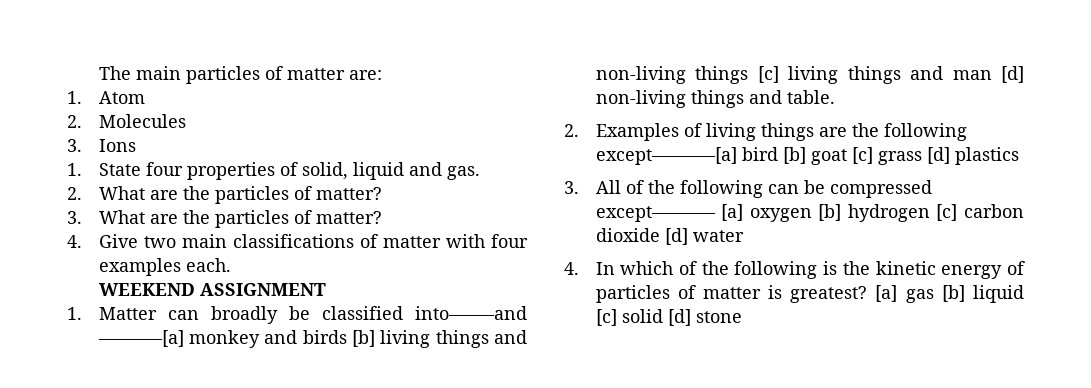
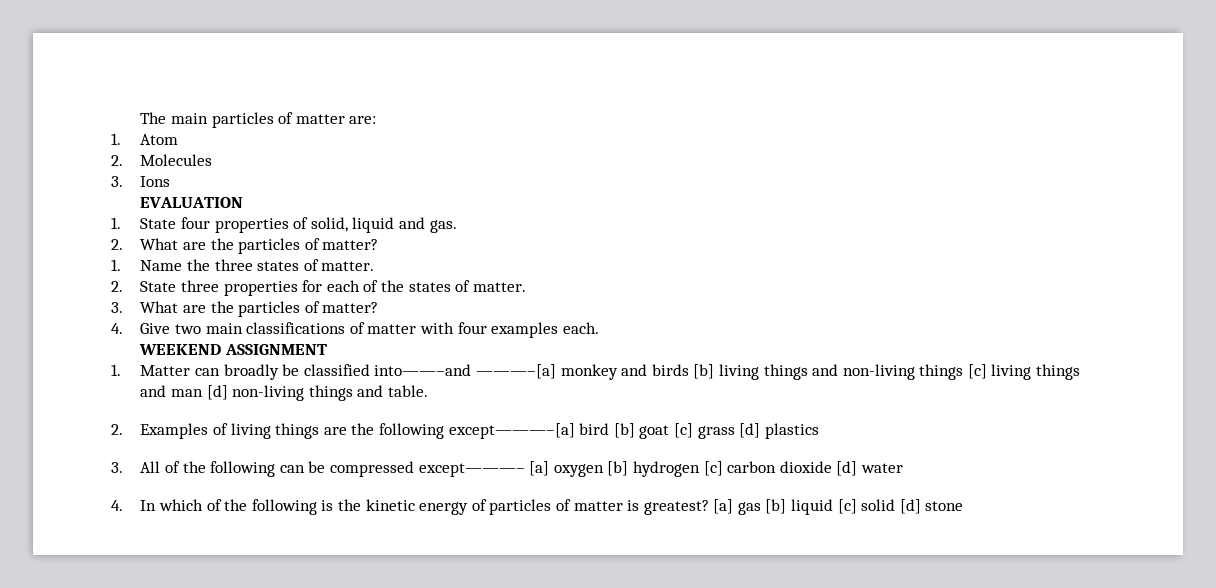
+ EVALUATION
+ 1. Name the three states of matter.
+ 2. State three properties for each of the states of matter.

